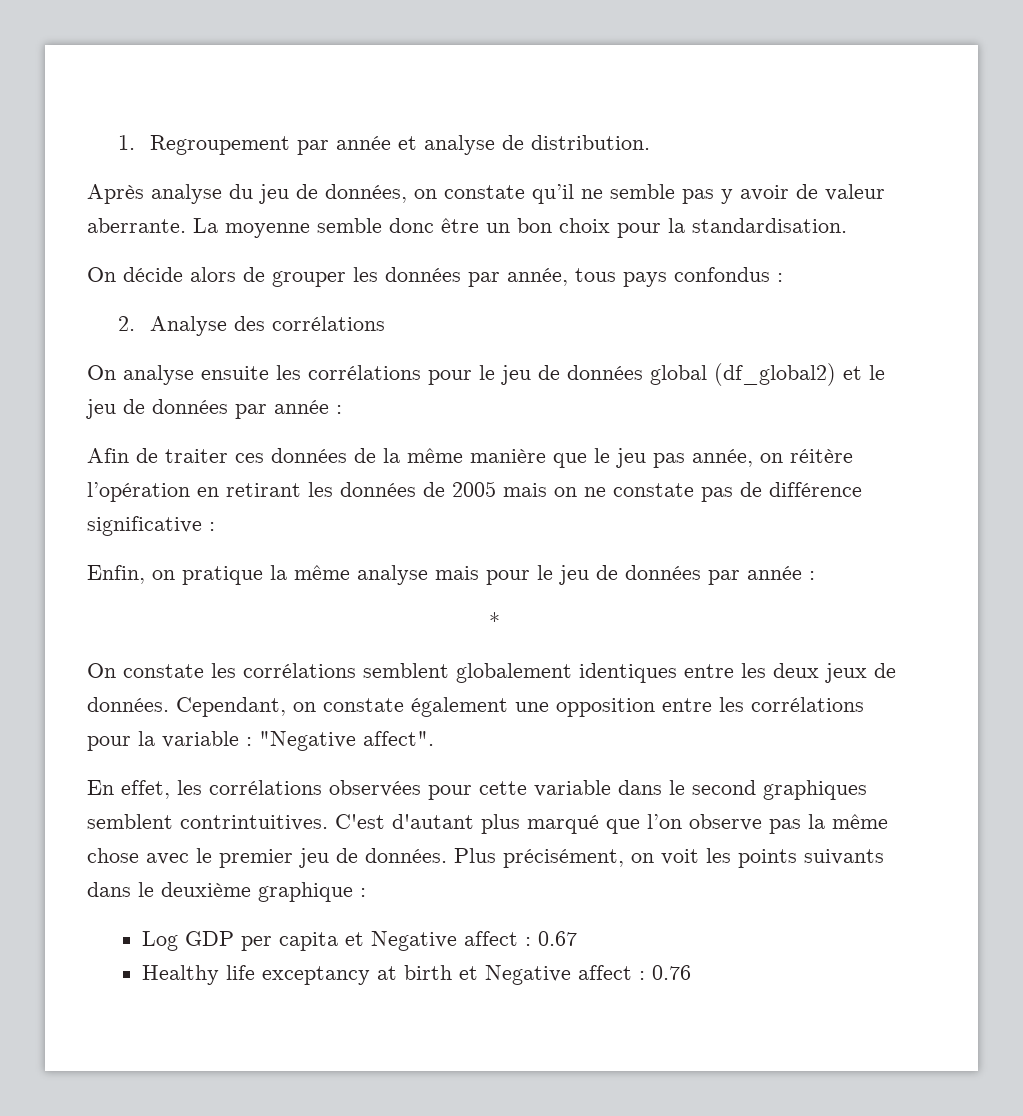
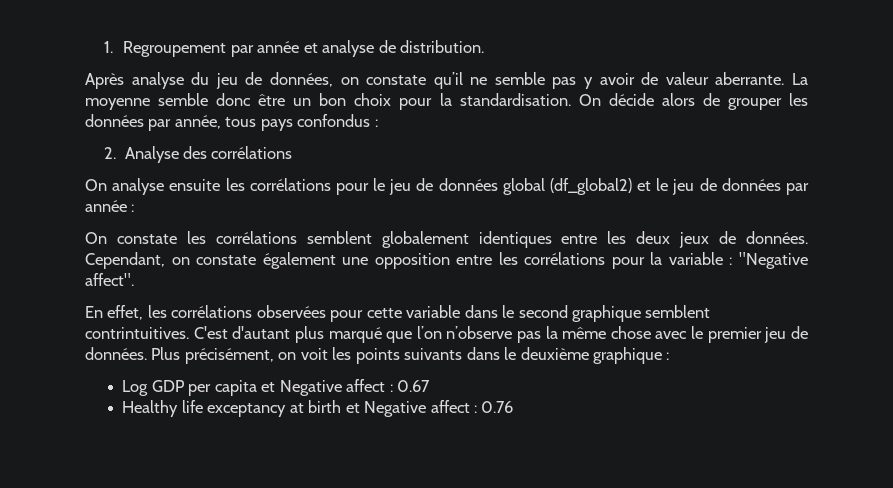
- La moyenne semble donc être un bon choix pour la standardisation.
- On décide alors de grouper les données par année, tous pays confondus :
+ La moyenne semble donc être un bon choix pour la standardisation. On décide alors de grouper les données par année, tous pays confondus :
- Afin de traiter ces données de la même manière que le jeu pas année, on réitère l’opération en retirant les données de 2005 mais on ne constate pas de différence significative :
- Enfin, on pratique la même analyse mais pour le jeu de données par année :
- *
- En effet, les corrélations observées pour cette variable dans le second graphiques semblent contrintuitives.
+ En effet, les corrélations observées pour cette variable dans le second graphique semblent contrintuitives.
- C'est d'autant plus marqué que l’on observe pas la même chose avec le premier jeu de données.
+ C'est d'autant plus marqué que l’on n’observe pas la même chose avec le premier jeu de données.

